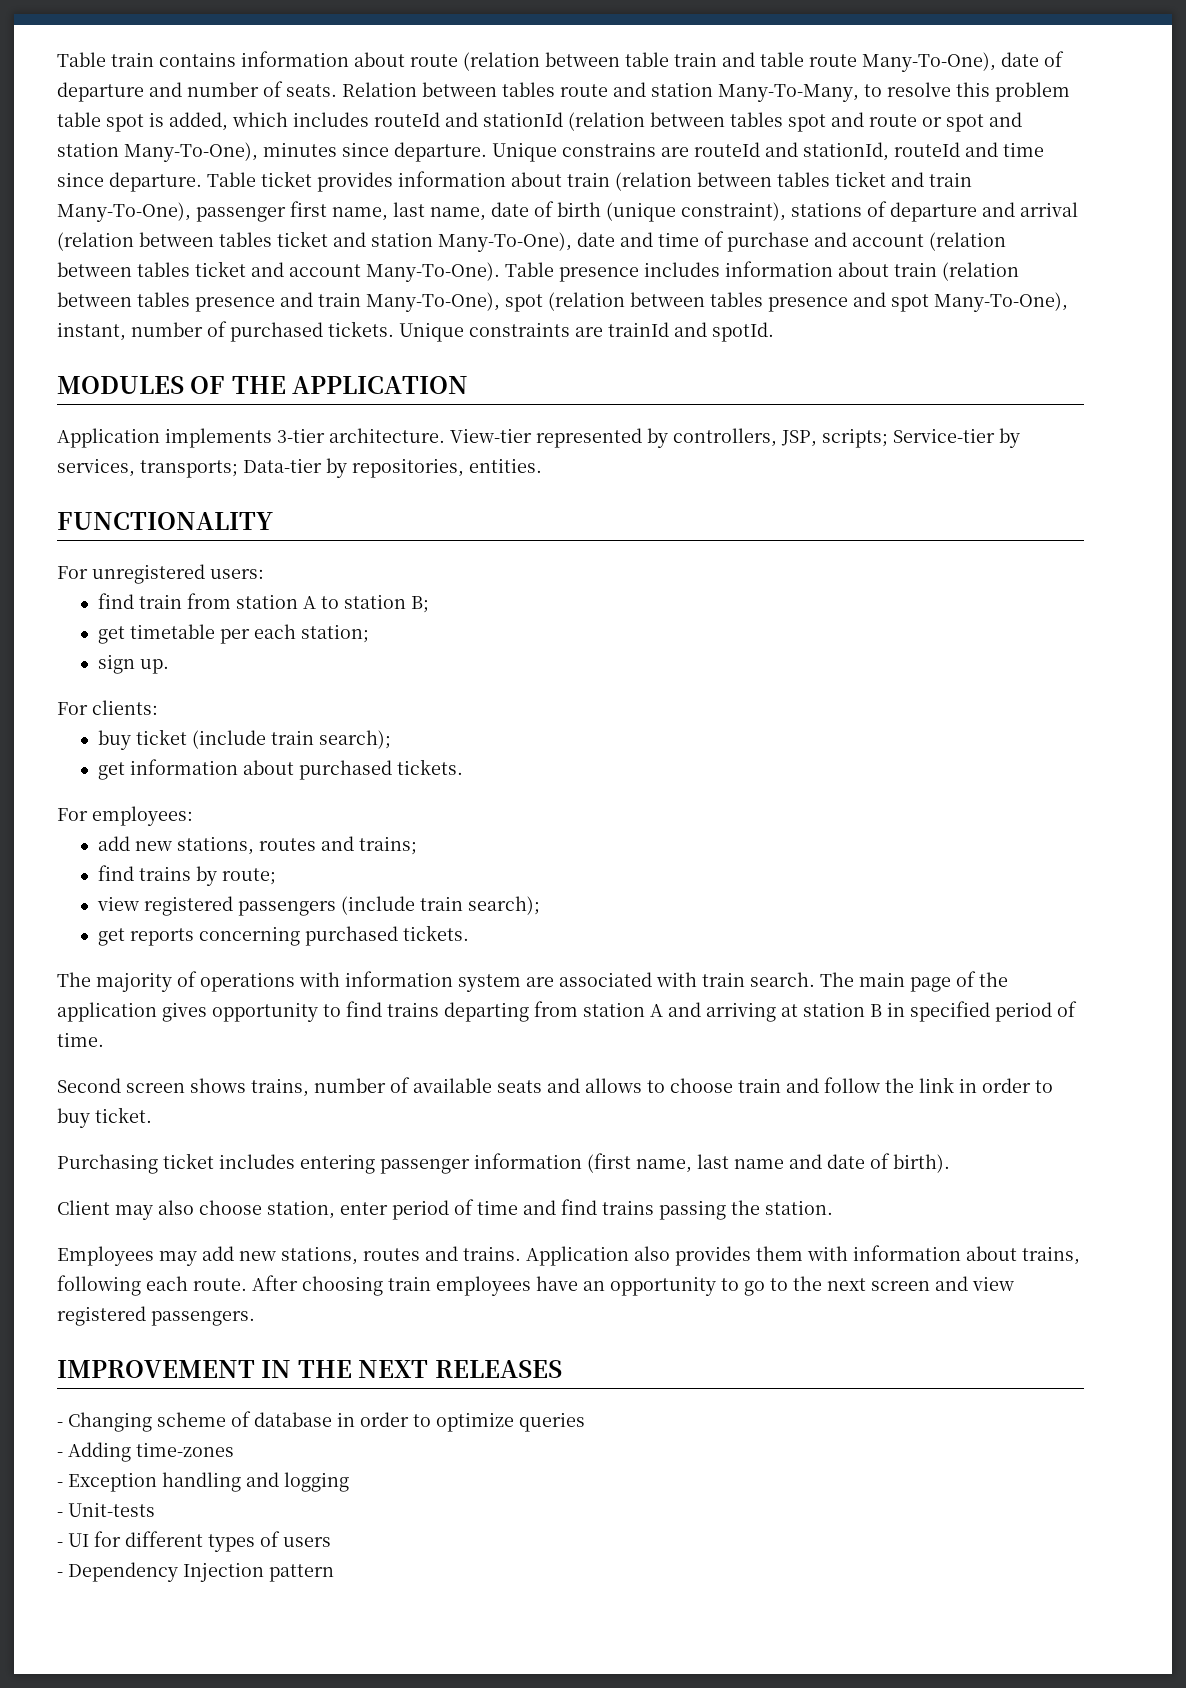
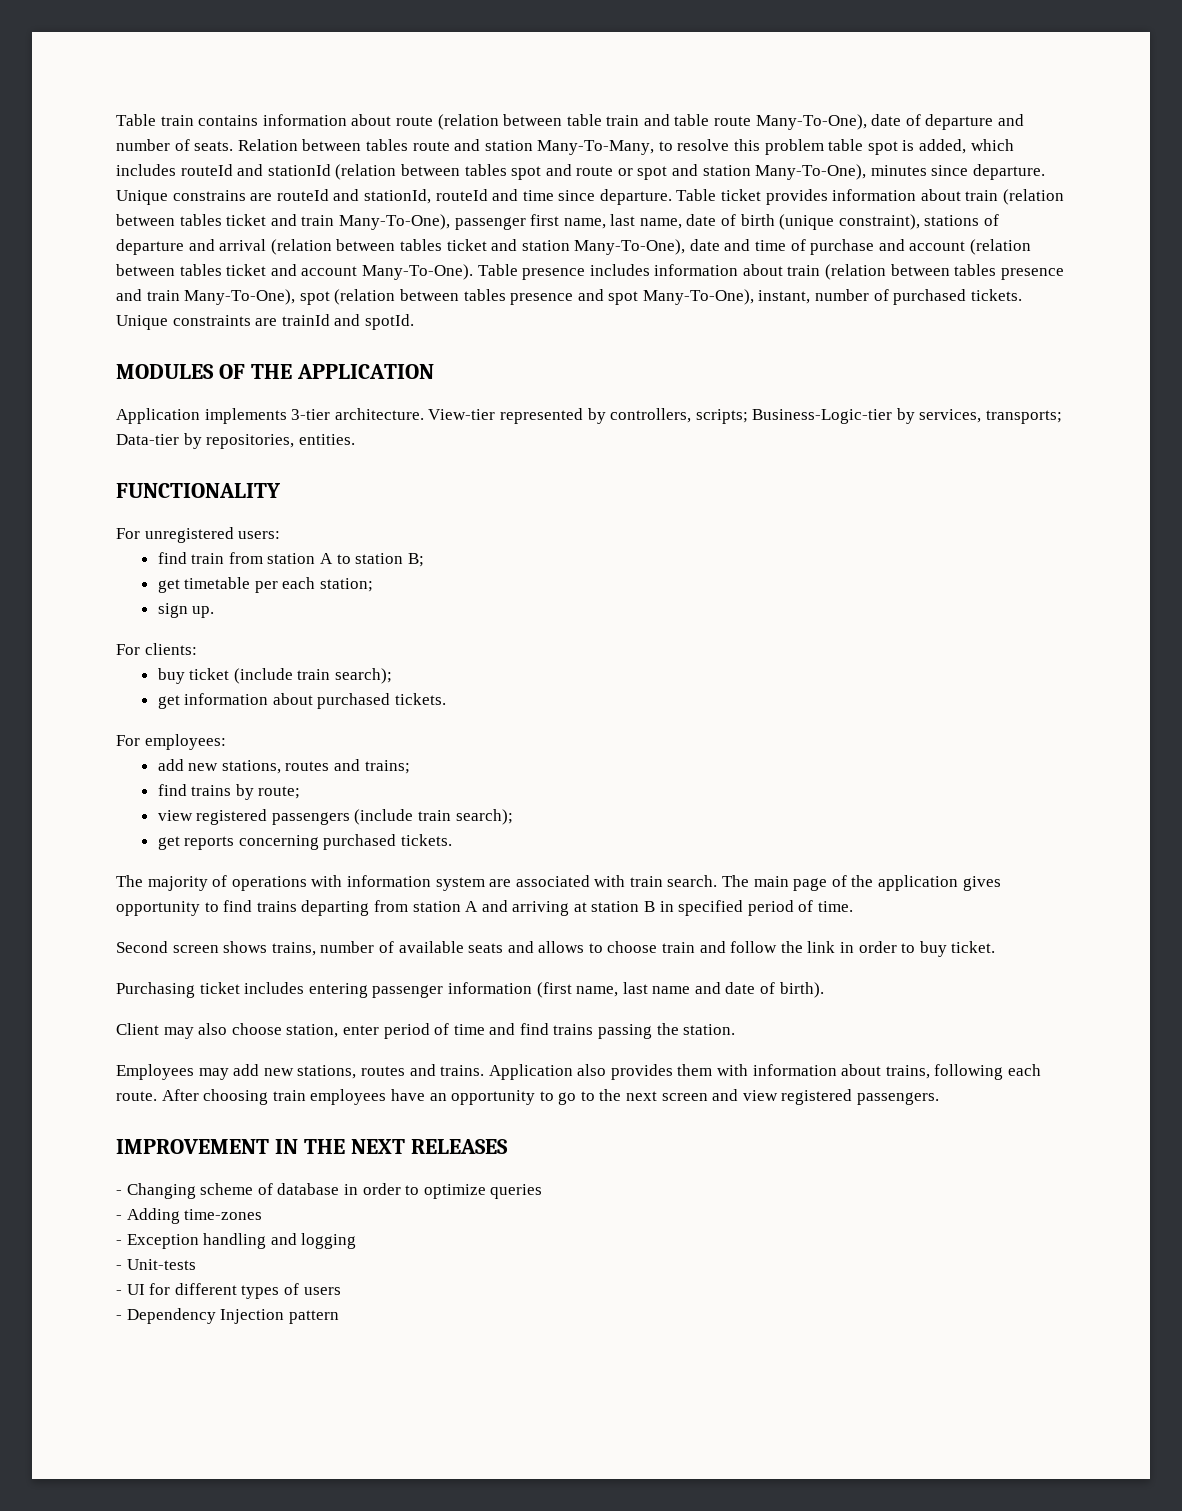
- View-tier represented by controllers, JSP, scripts; Service-tier by services, transports; Data-tier by repositories, entities.
+ View-tier represented by controllers, scripts; Business-Logic-tier by services, transports; Data-tier by repositories, entities.

